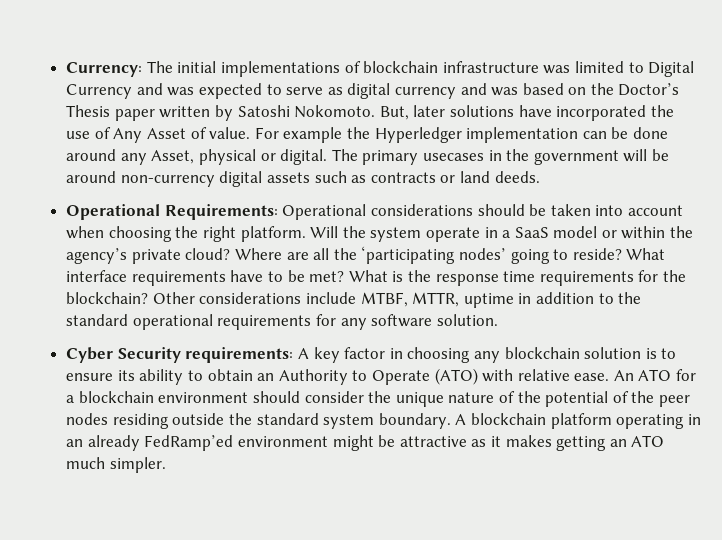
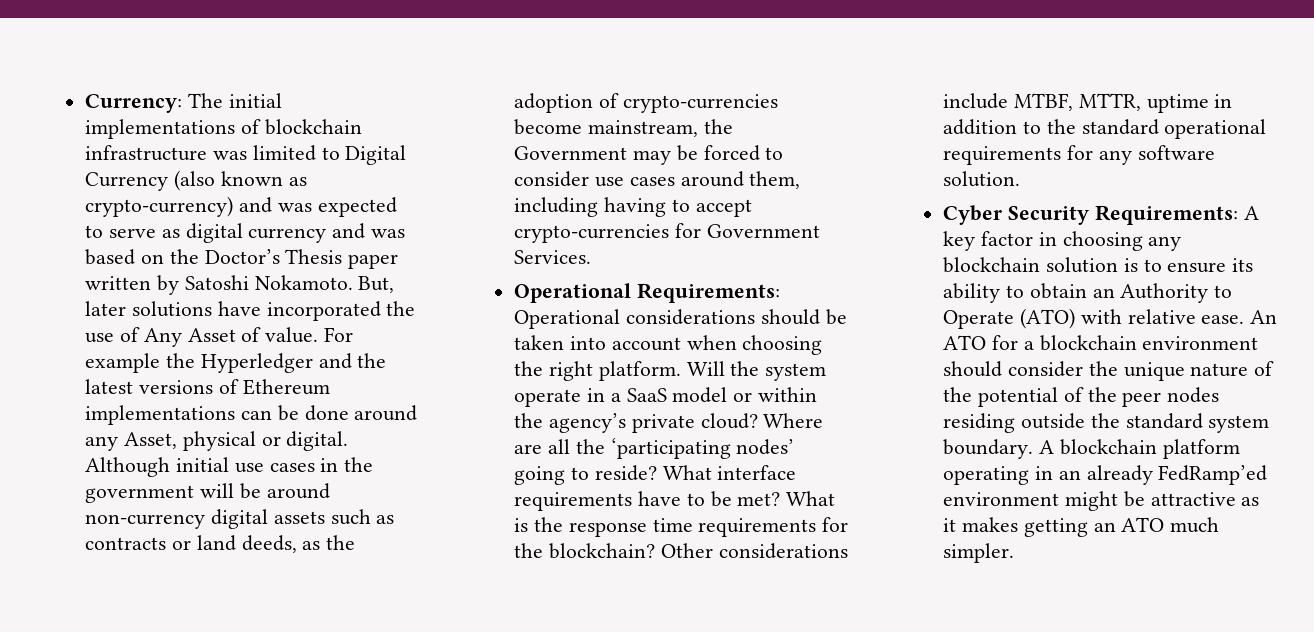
- Currency: The initial implementations of blockchain infrastructure was limited to Digital Currency and was expected to serve as digital currency and was based on the Doctor’s Thesis paper written by Satoshi Nokomoto.
+ Currency: The initial implementations of blockchain infrastructure was limited to Digital Currency (also known as crypto-currency) and was expected to serve as digital currency and was based on the Doctor’s Thesis paper written by Satoshi Nokamoto.
- For example the Hyperledger implementation can be done around any Asset, physical or digital.
+ For example the Hyperledger and the latest versions of Ethereum implementations can be done around any Asset, physical or digital.
- The primary usecases in the government will be around non-currency digital assets such as contracts or land deeds.
+ Although initial use cases in the government will be around non-currency digital assets such as contracts or land deeds, as the adoption of crypto-currencies become mainstream, the Government may be forced to consider use cases around them, including having to accept crypto-currencies for Government Services.
- Cyber Security requirements: A key factor in choosing any blockchain solution is to ensure its ability to obtain an Authority to Operate (ATO) with relative ease.
+ Cyber Security Requirements: A key factor in choosing any blockchain solution is to ensure its ability to obtain an Authority to Operate (ATO) with relative ease.

